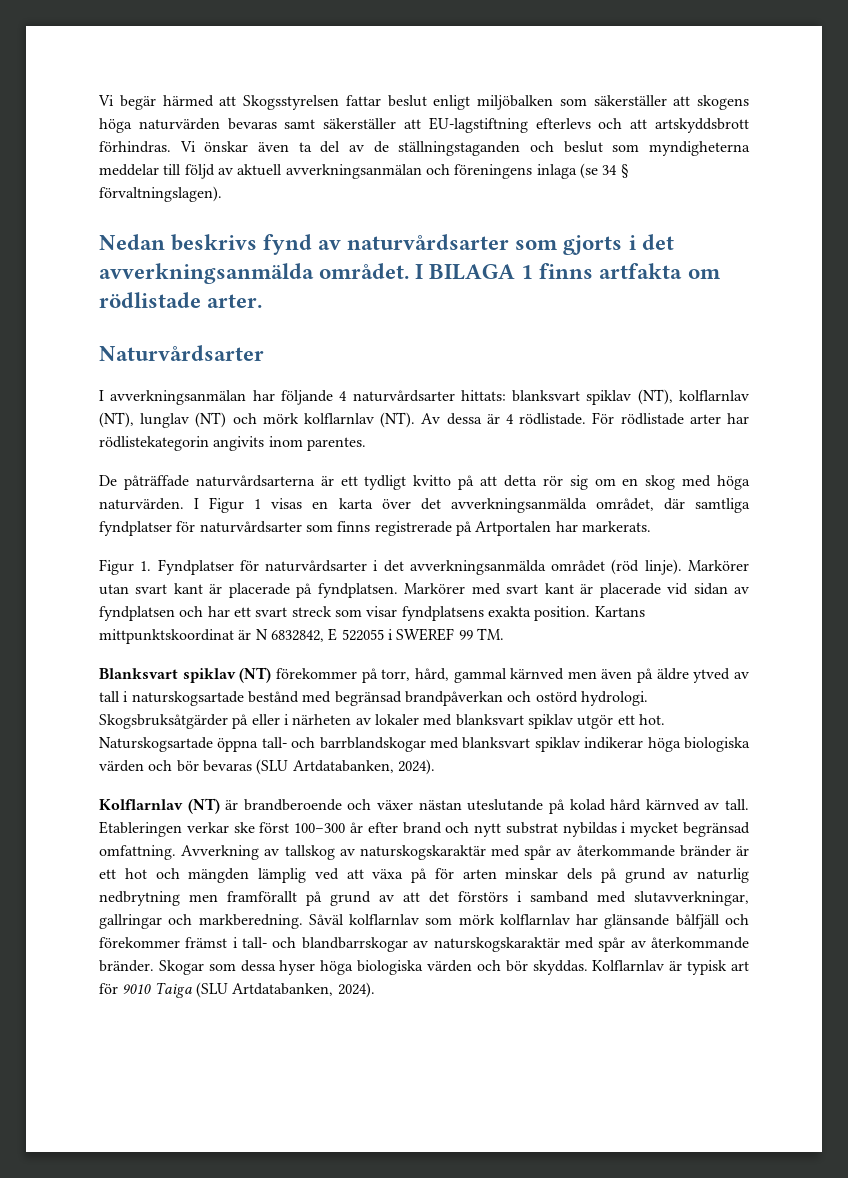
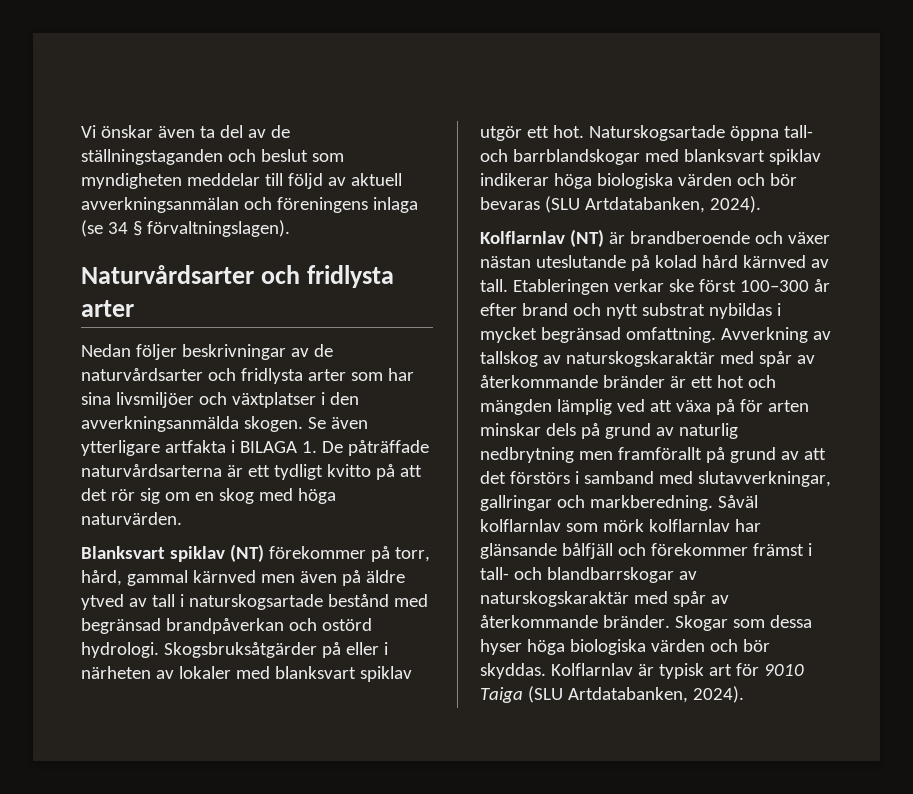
- Vi begär härmed att Skogsstyrelsen fattar beslut enligt miljöbalken som säkerställer att skogens höga naturvärden bevaras samt säkerställer att EU-lagstiftning efterlevs och att artskyddsbrott förhindras. Vi önskar även ta del av de ställningstaganden och beslut som myndigheterna meddelar till följd av aktuell avverkningsanmälan och föreningens inlaga (se 34 § förvaltningslagen).
+ Vi önskar även ta del av de ställningstaganden och beslut som myndigheten meddelar till följd av aktuell avverkningsanmälan och föreningens inlaga (se 34 § förvaltningslagen).
- Nedan beskrivs fynd av naturvårdsarter som gjorts i det avverkningsanmälda området. I BILAGA 1 finns artfakta om rödlistade arter.
- Naturvårdsarter
- I avverkningsanmälan har följande 4 naturvårdsarter hittats: blanksvart spiklav (NT), kolflarnlav (NT), lunglav (NT) och mörk kolflarnlav (NT). Av dessa är 4 rödlistade. För rödlistade arter har rödlistekategorin angivits inom parentes.
- De påträffade naturvårdsarterna är ett tydligt kvitto på att detta rör sig om en skog med höga naturvärden. I Figur 1 visas en karta över det avverkningsanmälda området, där samtliga fyndplatser för naturvårdsarter som finns registrerade på Artportalen har markerats.
- Figur 1. Fyndplatser för naturvårdsarter i det avverkningsanmälda området (röd linje). Markörer utan svart kant är placerade på fyndplatsen. Markörer med svart kant är placerade vid sidan av fyndplatsen och har ett svart streck som visar fyndplatsens exakta position. Kartans mittpunktskoordinat är N 6832842, E 522055 i SWEREF 99 TM.
+ Naturvårdsarter och fridlysta arter
+ Nedan följer beskrivningar av de naturvårdsarter och fridlysta arter som har sina livsmiljöer och växtplatser i den avverkningsanmälda skogen. Se även ytterligare artfakta i BILAGA 1. De påträffade naturvårdsarterna är ett tydligt kvitto på att det rör sig om en skog med höga naturvärden.

